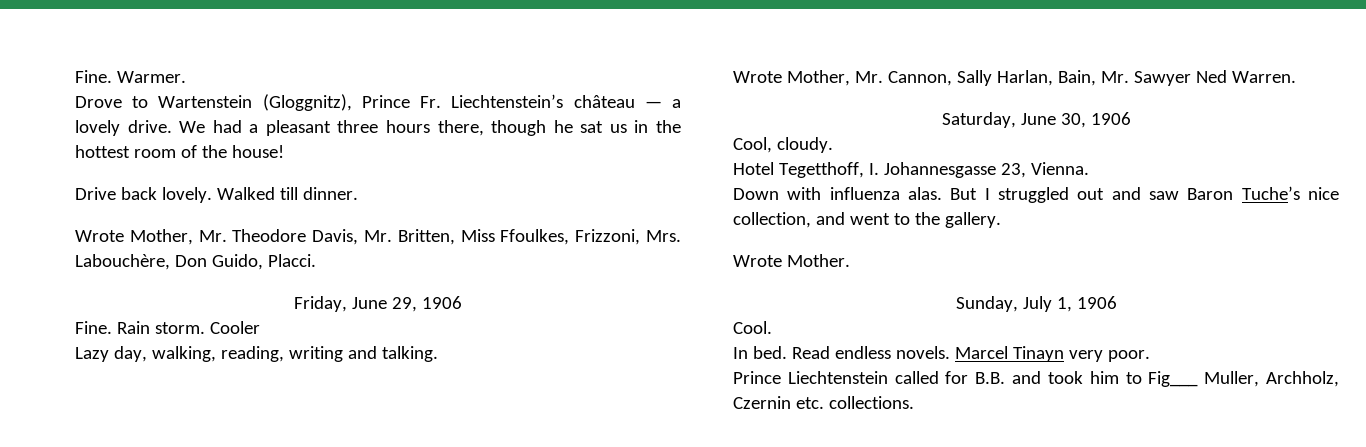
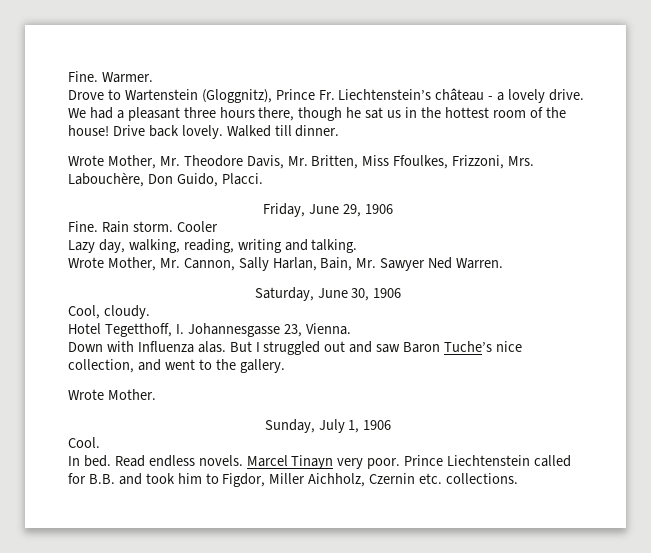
- Drove to Wartenstein (Gloggnitz), Prince Fr. Liechtenstein’s château — a lovely drive.
+ Drove to Wartenstein (Gloggnitz), Prince Fr. Liechtenstein’s château - a lovely drive.
- We had a pleasant three hours there, though he sat us in the hottest room of the house!
- Drive back lovely.
+ We had a pleasant three hours there, though he sat us in the hottest room of the house! Drive back lovely.
- Down with influenza alas.
+ Down with Influenza alas.
- Marcel Tinayn very poor.
- Prince Liechtenstein called for B.B. and took him to Fig___ Muller, Archholz, Czernin etc. collections.
+ Marcel Tinayn very poor. Prince Liechtenstein called for B.B. and took him to Figdor, Miller Aichholz, Czernin etc. collections.

